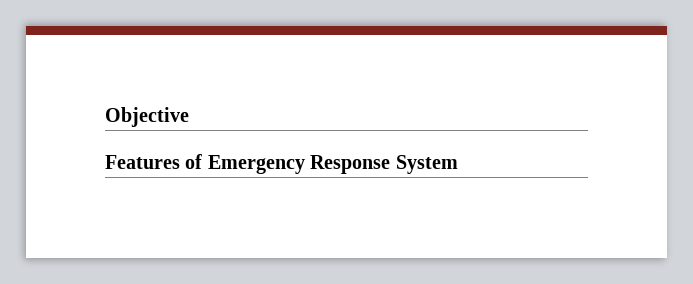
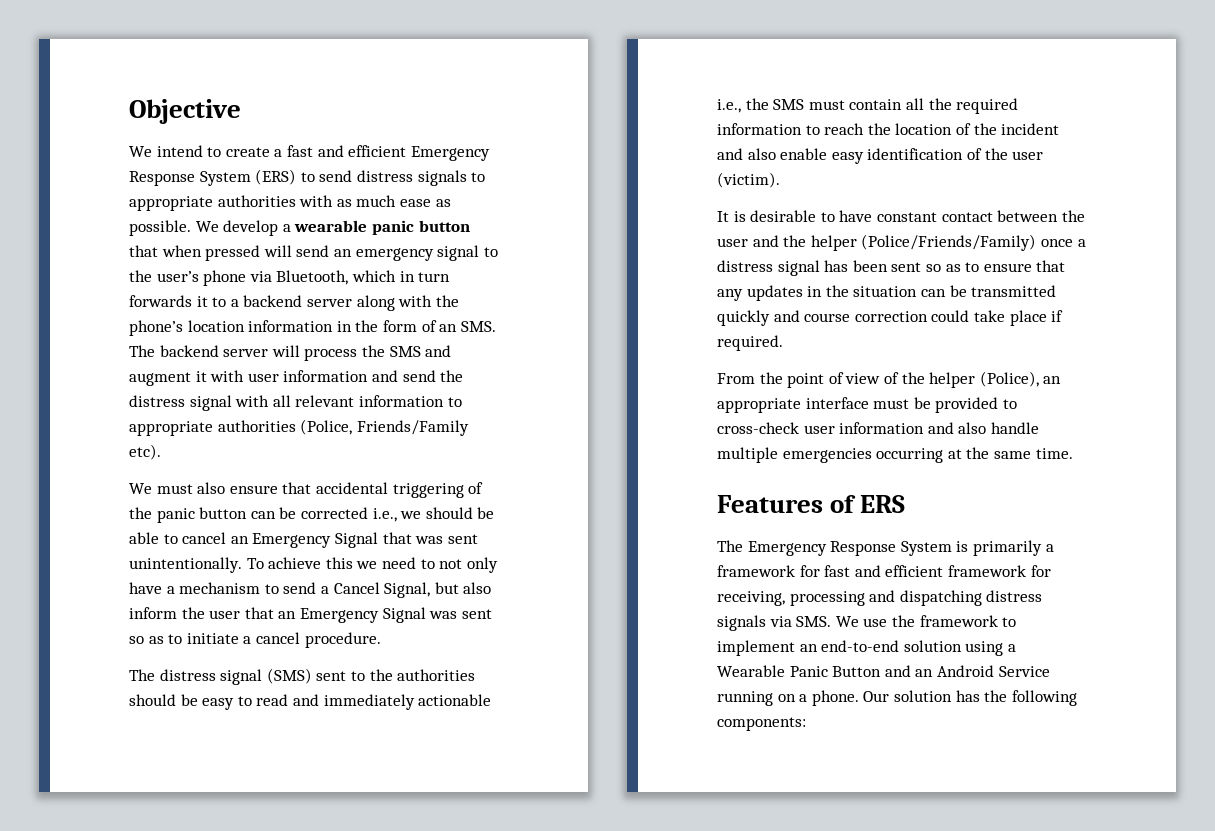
+ We intend to create a fast and efficient Emergency Response System (ERS) to send distress signals to appropriate authorities with as much ease as possible. We develop a wearable panic button that when pressed will send an emergency signal to the user’s phone via Bluetooth, which in turn forwards it to a backend server along with the phone’s location information in the form of an SMS. The backend server will process the SMS and augment it with user information and send the distress signal with all relevant information to appropriate authorities (Police, Friends/Family etc).
+ We must also ensure that accidental triggering of the panic button can be corrected i.e., we should be able to cancel an Emergency Signal that was sent unintentionally. To achieve this we need to not only have a mechanism to send a Cancel Signal, but also inform the user that an Emergency Signal was sent so as to initiate a cancel procedure.
+ The distress signal (SMS) sent to the authorities should be easy to read and immediately actionable i.e., the SMS must contain all the required information to reach the location of the incident and also enable easy identification of the user (victim).
+ It is desirable to have constant contact between the user and the helper (Police/Friends/Family) once a distress signal has been sent so as to ensure that any updates in the situation can be transmitted quickly and course correction could take place if required.
+ From the point of view of the helper (Police), an appropriate interface must be provided to cross-check user information and also handle multiple emergencies occurring at the same time.
- Features of Emergency Response System
+ Features of ERS
+ The Emergency Response System is primarily a framework for fast and efficient framework for receiving, processing and dispatching distress signals via SMS. We use the framework to implement an end-to-end solution using a Wearable Panic Button and an Android Service running on a phone. Our solution has the following components:

